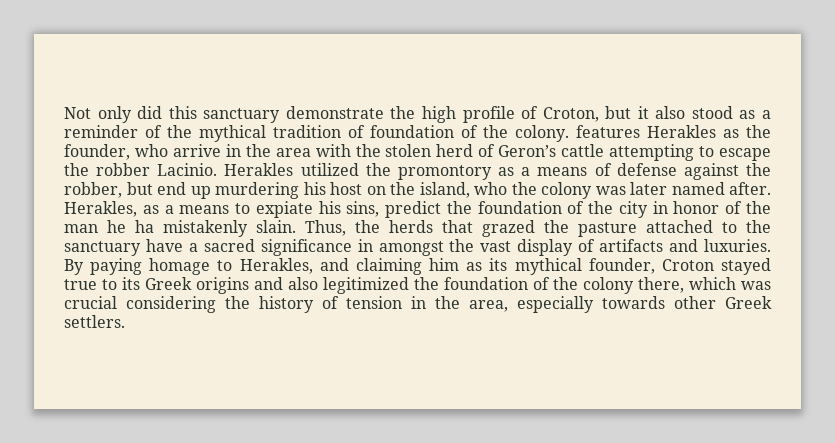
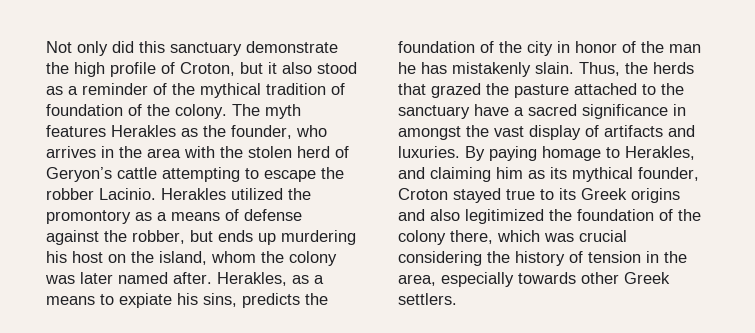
- Not only did this sanctuary demonstrate the high profile of Croton, but it also stood as a reminder of the mythical tradition of foundation of the colony. features Herakles as the founder, who arrive in the area with the stolen herd of Geron’s cattle attempting to escape the robber Lacinio.
+ Not only did this sanctuary demonstrate the high profile of Croton, but it also stood as a reminder of the mythical tradition of foundation of the colony. The myth features Herakles as the founder, who arrives in the area with the stolen herd of Geryon’s cattle attempting to escape the robber Lacinio.
- Herakles utilized the promontory as a means of defense against the robber, but end up murdering his host on the island, who the colony was later named after.
+ Herakles utilized the promontory as a means of defense against the robber, but ends up murdering his host on the island, whom the colony was later named after.
- Herakles, as a means to expiate his sins, predict the foundation of the city in honor of the man he ha mistakenly slain.
+ Herakles, as a means to expiate his sins, predicts the foundation of the city in honor of the man he has mistakenly slain.

